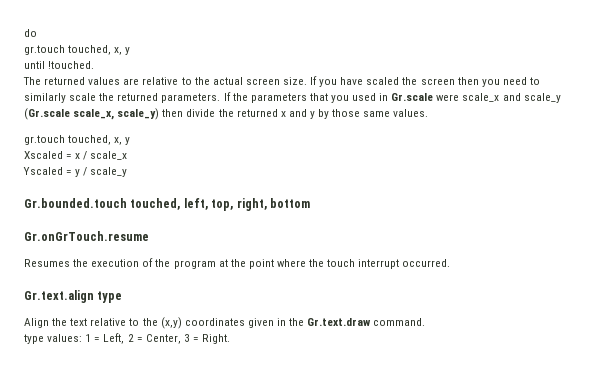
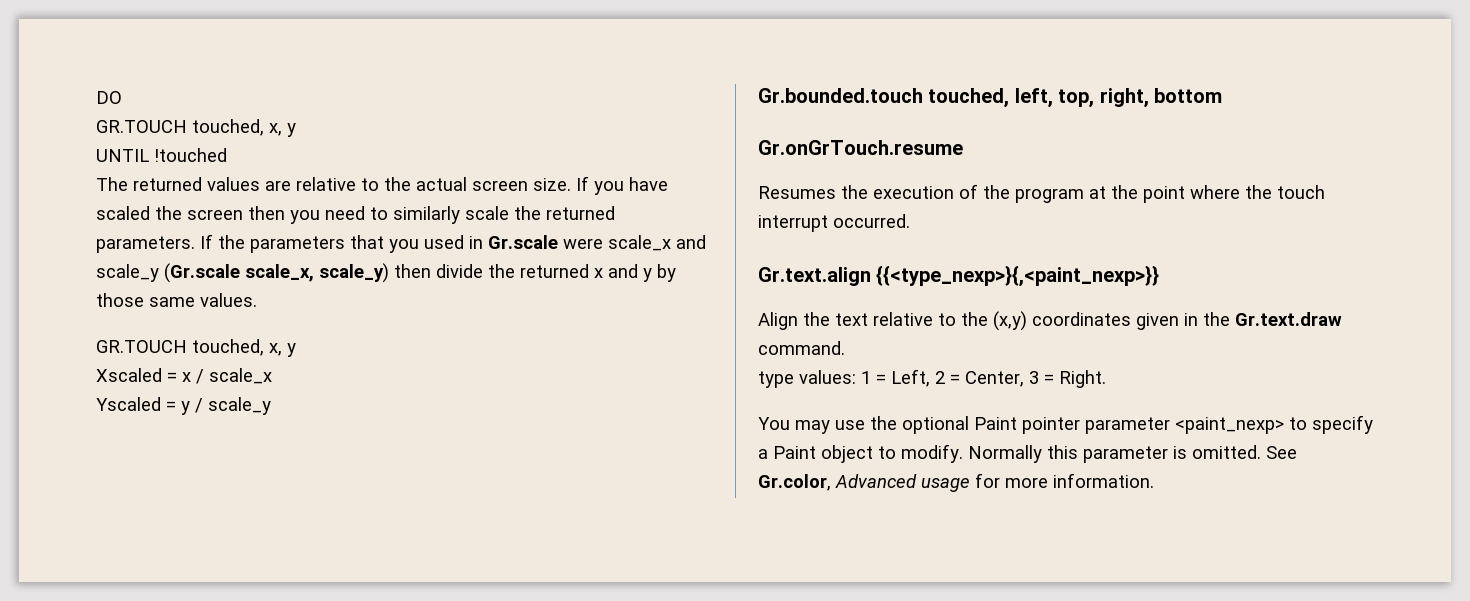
- do
- gr.touch touched, x, y
- until !touched.
+ DO
+ GR.TOUCH touched, x, y
+ UNTIL !touched
  If the parameters that you used in Gr.scale were scale_x and scale_y (Gr.scale scale_x, scale_y) then divide the returned x and y by those same values.
- gr.touch touched, x, y
+ GR.TOUCH touched, x, y
- Gr.text.align type
+ Gr.text.align {{<type_nexp>}{,<paint_nexp>}}
+ You may use the optional Paint pointer parameter <paint_nexp> to specify a Paint object to modify. Normally this parameter is omitted. See Gr.color, Advanced usage for more information.

